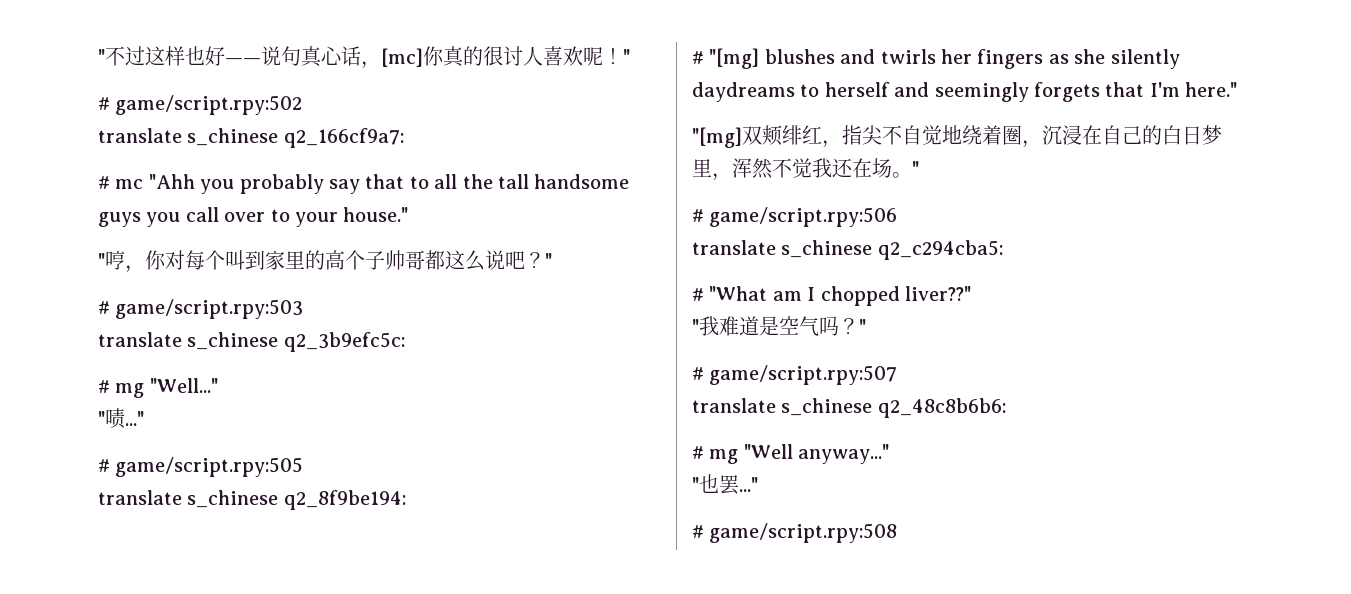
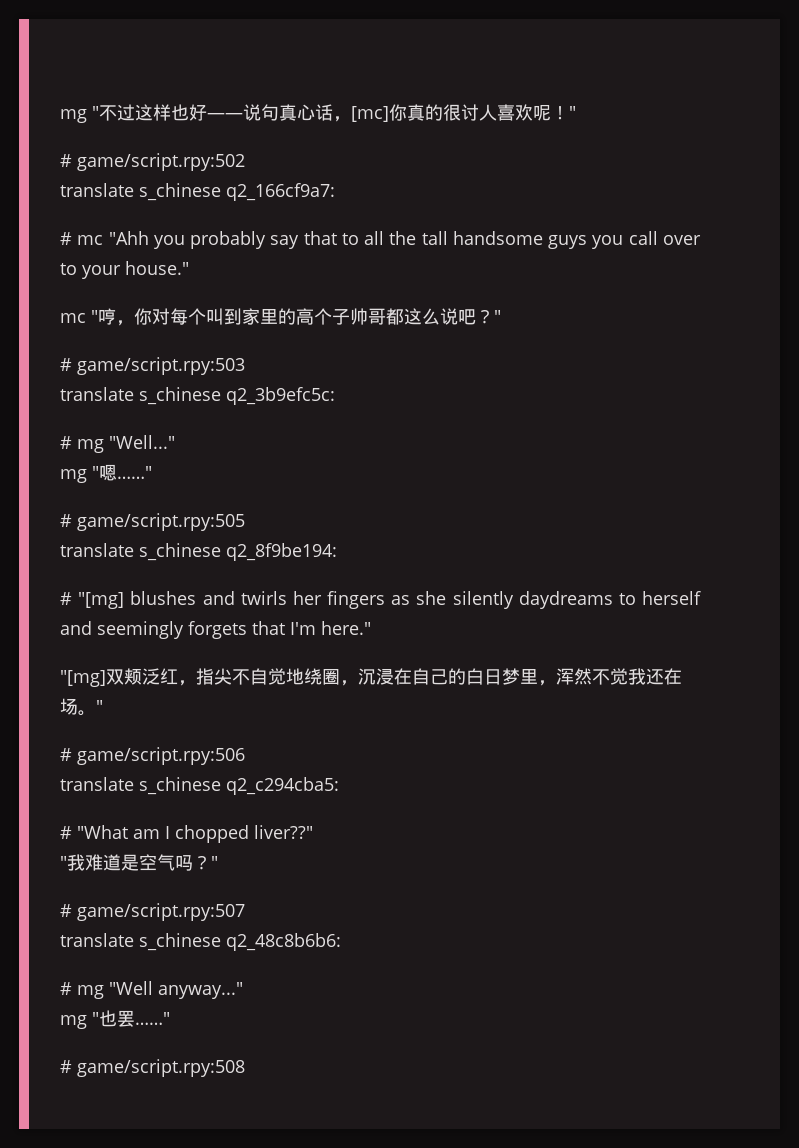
- "不过这样也好——说句真心话，[mc]你真的很讨人喜欢呢！
+ mg "不过这样也好——说句真心话，[mc]你真的很讨人喜欢呢！
- "哼，你对每个叫到家里的高个子帅哥都这么说吧？
+ mc "哼，你对每个叫到家里的高个子帅哥都这么说吧？
- "啧..."
+ mg "嗯……"
- "[mg]双颊绯红，指尖不自觉地绕着圈，沉浸在自己的白日梦里，浑然不觉我还在场。
+ "[mg]双颊泛红，指尖不自觉地绕圈，沉浸在自己的白日梦里，浑然不觉我还在场。
- "也罢..."
+ mg "也罢……"

